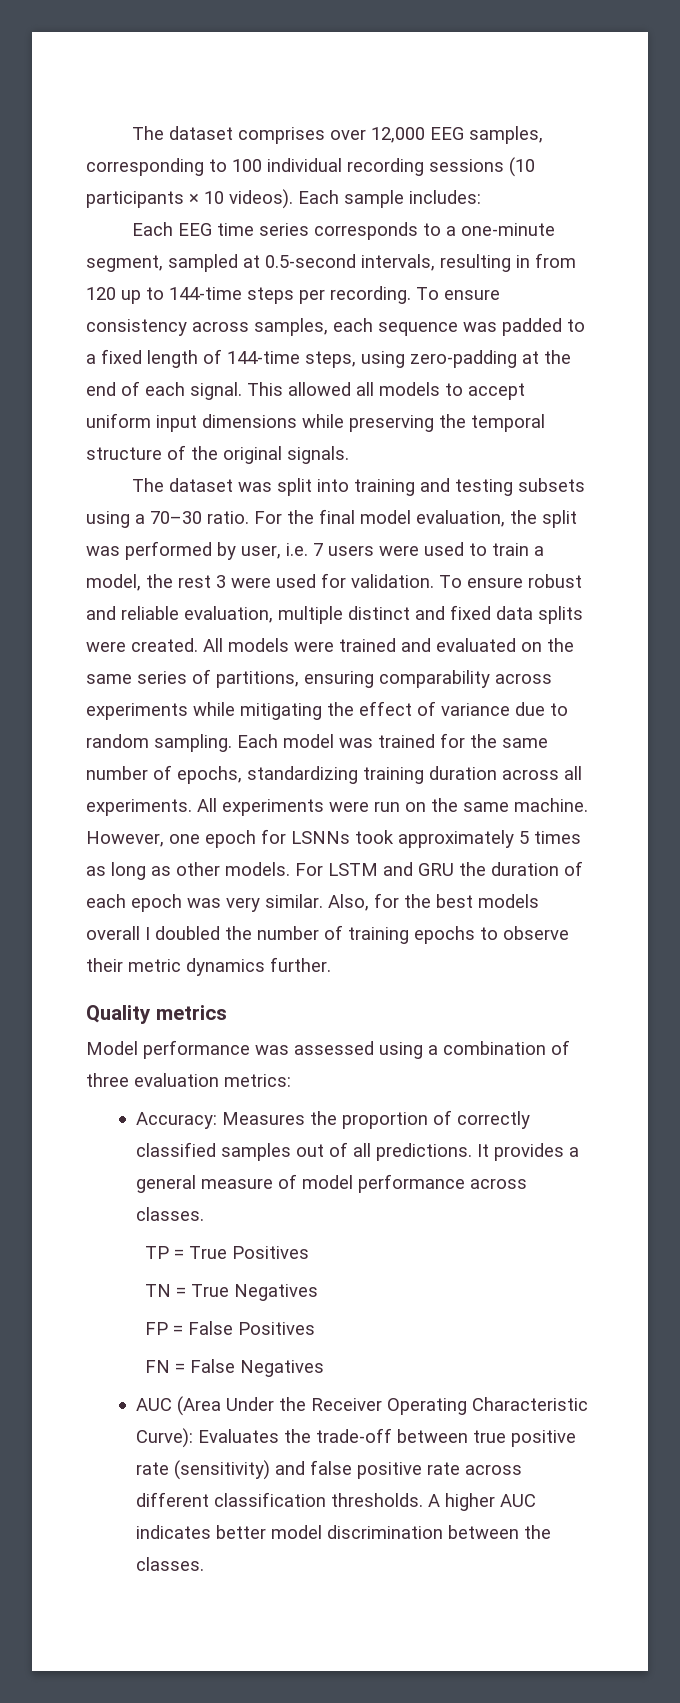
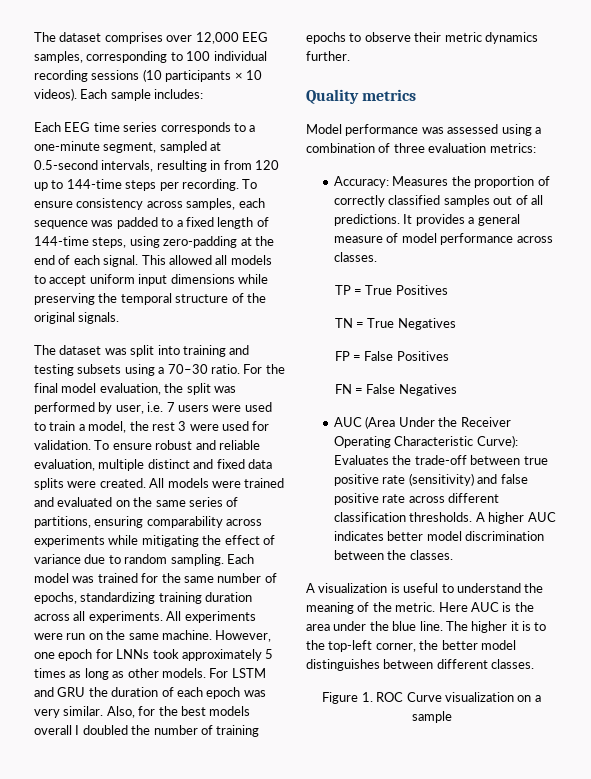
- However, one epoch for LSNNs took approximately 5 times as long as other models.
+ However, one epoch for LNNs took approximately 5 times as long as other models.
+ A visualization is useful to understand the meaning of the metric. Here AUC is the area under the blue line. The higher it is to the top-left corner, the better model distinguishes between different classes.
+ Figure 1. ROC Curve visualization on a sample

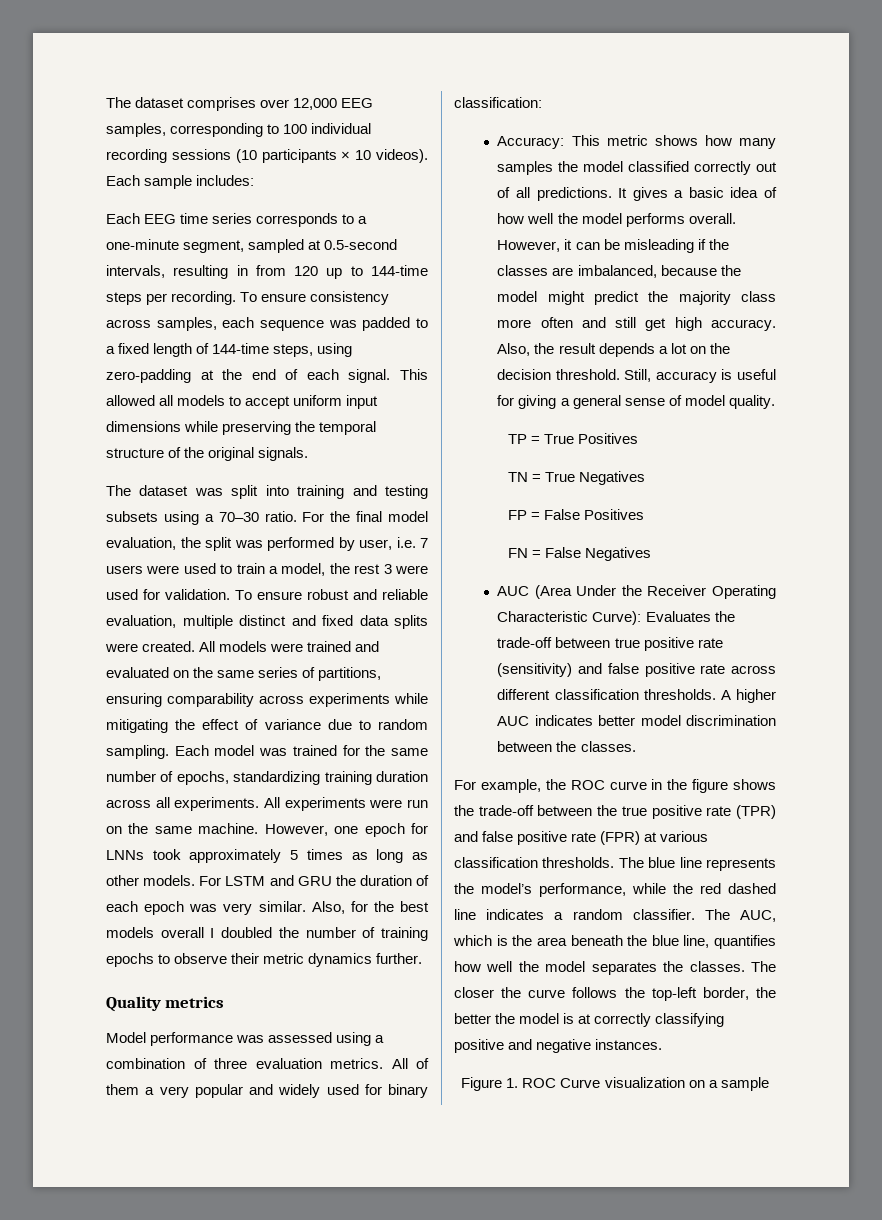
- Model performance was assessed using a combination of three evaluation metrics:
- Accuracy: Measures the proportion of correctly classified samples out of all predictions.
+ Model performance was assessed using a combination of three evaluation metrics. All of them a very popular and widely used for binary classification:
+ Accuracy: This metric shows how many samples the model classified correctly out of all predictions.
- It provides a general measure of model performance across classes.
+ It gives a basic idea of how well the model performs overall. However, it can be misleading if the classes are imbalanced, because the model might predict the majority class more often and still get high accuracy. Also, the result depends a lot on the decision threshold. Still, accuracy is useful for giving a general sense of model quality.
- A visualization is useful to understand the meaning of the metric. Here AUC is the area under the blue line. The higher it is to the top-left corner, the better model distinguishes between different classes.
+ For example, the ROC curve in the figure shows the trade-off between the true positive rate (TPR) and false positive rate (FPR) at various classification thresholds. The blue line represents the model’s performance, while the red dashed line indicates a random classifier. The AUC, which is the area beneath the blue line, quantifies how well the model separates the classes. The closer the curve follows the top-left border, the better the model is at correctly classifying positive and negative instances.

